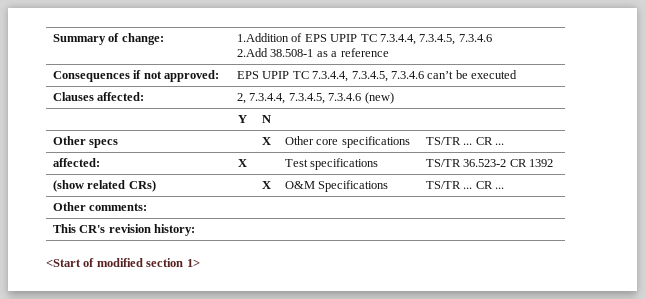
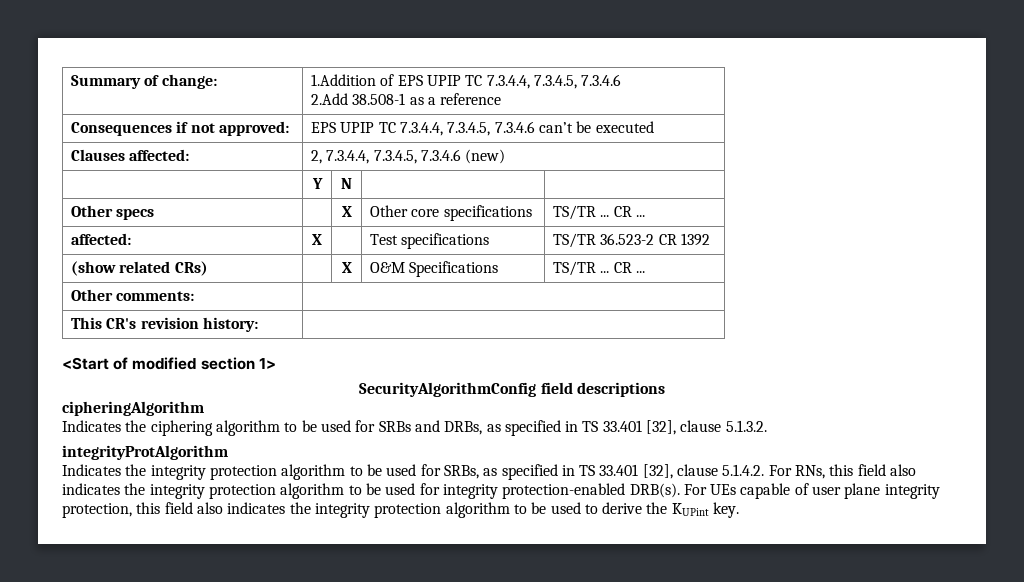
+ SecurityAlgorithmConfig field descriptions
+ cipheringAlgorithm
+ Indicates the ciphering algorithm to be used for SRBs and DRBs, as specified in TS 33.401 [32], clause 5.1.3.2.
+ integrityProtAlgorithm
+ Indicates the integrity protection algorithm to be used for SRBs, as specified in TS 33.401 [32], clause 5.1.4.2. For RNs, this field also indicates the integrity protection algorithm to be used for integrity protection-enabled DRB(s). For UEs capable of user plane integrity protection, this field also indicates the integrity protection algorithm to be used to derive the KUPint key.

